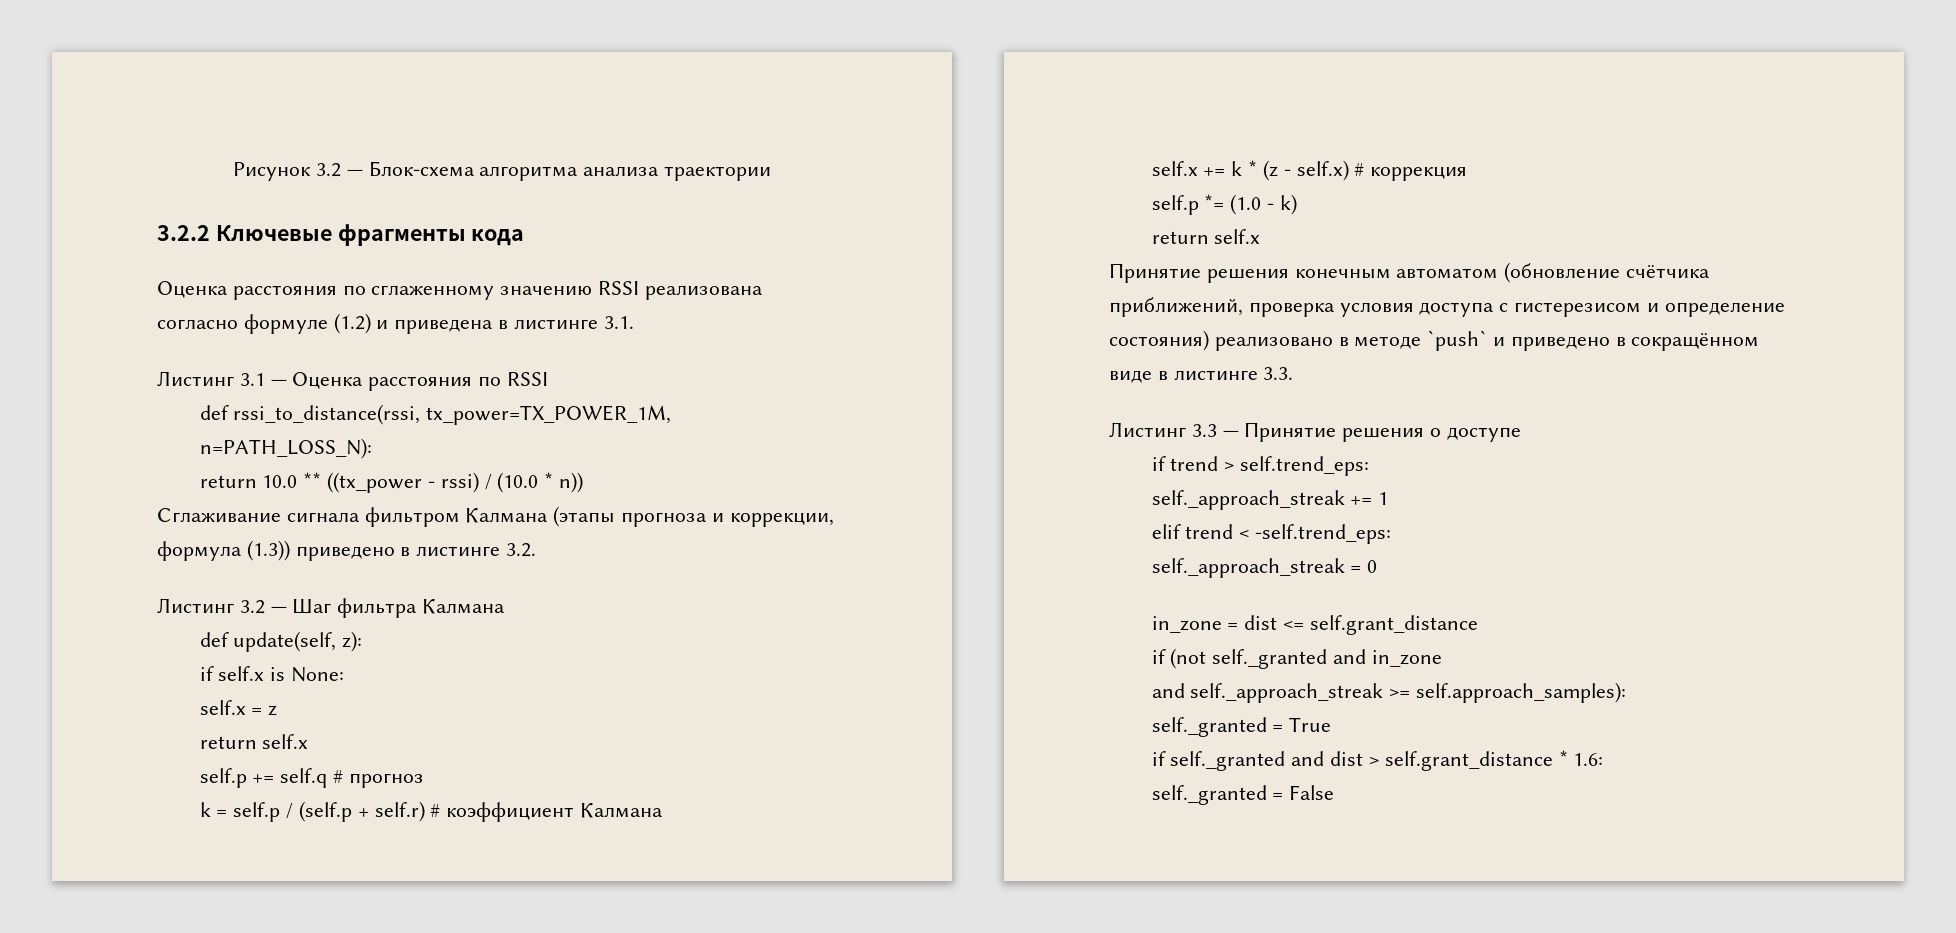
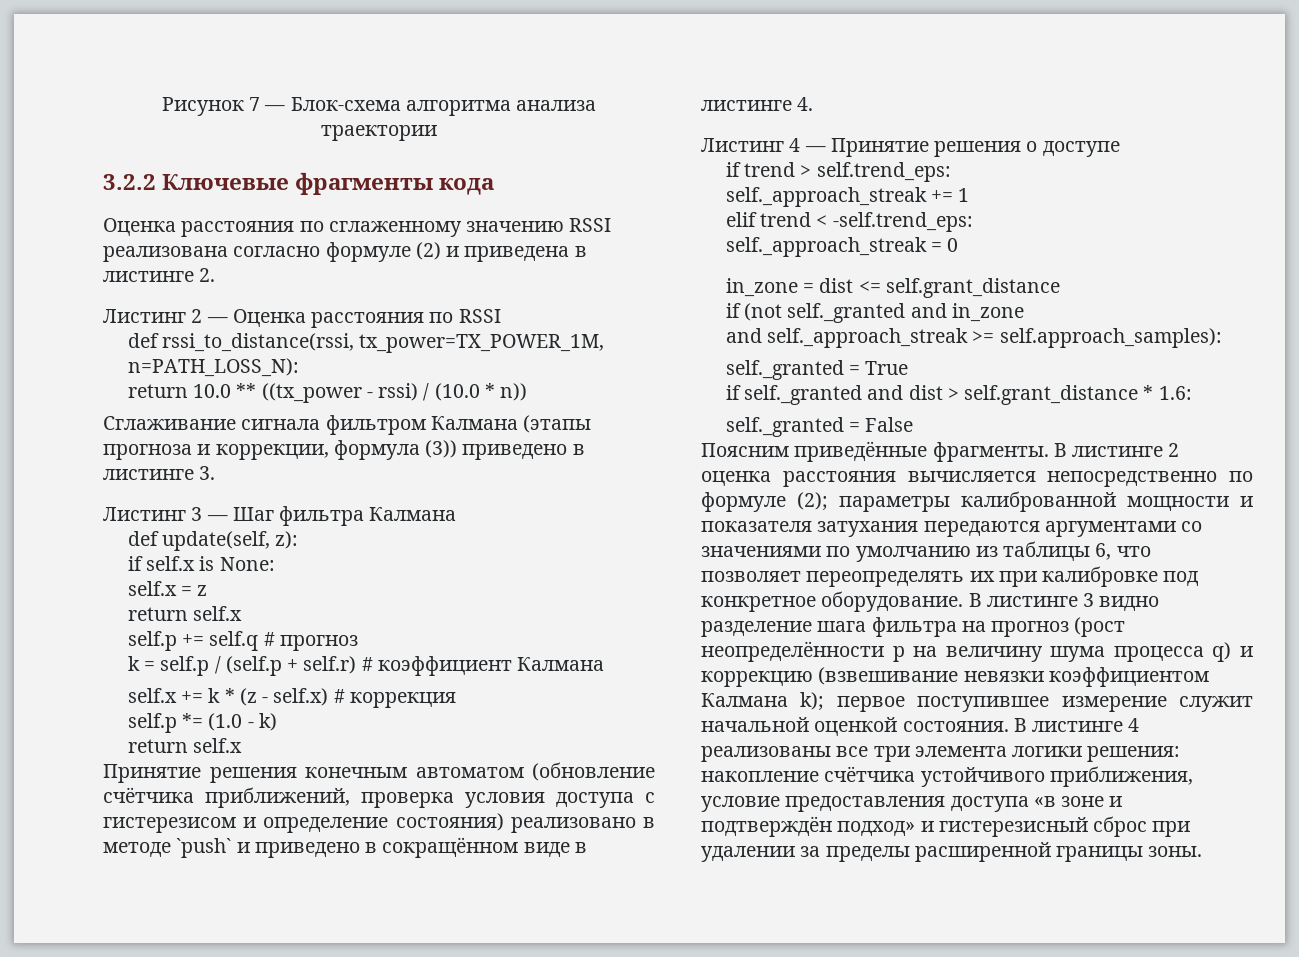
- Рисунок 3.2 — Блок-схема алгоритма анализа траектории
+ Рисунок 7 — Блок-схема алгоритма анализа траектории
- Оценка расстояния по сглаженному значению RSSI реализована согласно формуле (1.2) и приведена в листинге 3.1.
- Листинг 3.1 — Оценка расстояния по RSSI
+ Оценка расстояния по сглаженному значению RSSI реализована согласно формуле (2) и приведена в листинге 2.
+ Листинг 2 — Оценка расстояния по RSSI
- Сглаживание сигнала фильтром Калмана (этапы прогноза и коррекции, формула (1.3)) приведено в листинге 3.2.
- Листинг 3.2 — Шаг фильтра Калмана
+ Сглаживание сигнала фильтром Калмана (этапы прогноза и коррекции, формула (3)) приведено в листинге 3.
+ Листинг 3 — Шаг фильтра Калмана
- Принятие решения конечным автоматом (обновление счётчика приближений, проверка условия доступа с гистерезисом и определение состояния) реализовано в методе `push` и приведено в сокращённом виде в листинге 3.3.
- Листинг 3.3 — Принятие решения о доступе
+ Принятие решения конечным автоматом (обновление счётчика приближений, проверка условия доступа с гистерезисом и определение состояния) реализовано в методе `push` и приведено в сокращённом виде в листинге 4.
+ Листинг 4 — Принятие решения о доступе
+ Поясним приведённые фрагменты. В листинге 2 оценка расстояния вычисляется непосредственно по формуле (2); параметры калиброванной мощности и показателя затухания передаются аргументами со значениями по умолчанию из таблицы 6, что позволяет переопределять их при калибровке под конкретное оборудование. В листинге 3 видно разделение шага фильтра на прогноз (рост неопределённости p на величину шума процесса q) и коррекцию (взвешивание невязки коэффициентом Калмана k); первое поступившее измерение служит начальной оценкой состояния. В листинге 4 реализованы все три элемента логики решения: накопление счётчика устойчивого приближения, условие предоставления доступа «в зоне и подтверждён подход» и гистерезисный сброс при удалении за пределы расширенной границы зоны.

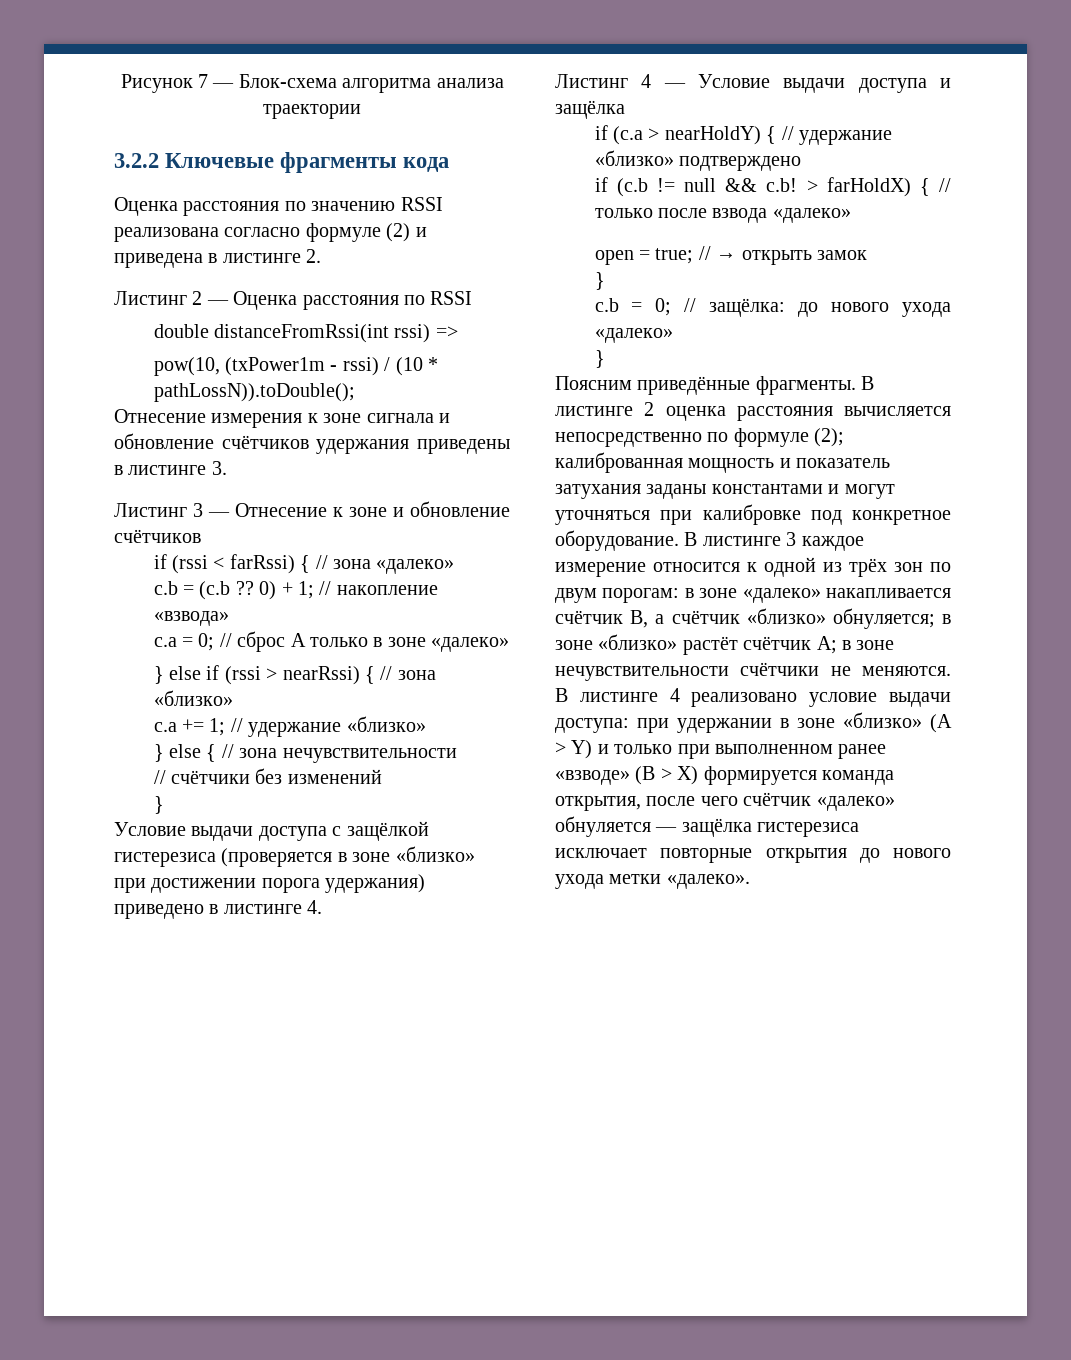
- Оценка расстояния по сглаженному значению RSSI реализована согласно формуле (2) и приведена в листинге 2.
+ Оценка расстояния по значению RSSI реализована согласно формуле (2) и приведена в листинге 2.
- def rssi_to_distance(rssi, tx_power=TX_POWER_1M, n=PATH_LOSS_N):
- return 10.0 ** ((tx_power - rssi) / (10.0 * n))
- Сглаживание сигнала фильтром Калмана (этапы прогноза и коррекции, формула (3)) приведено в листинге 3.
+ double distanceFromRssi(int rssi) =>
+ pow(10, (txPower1m - rssi) / (10 * pathLossN)).toDouble();
+ Отнесение измерения к зоне сигнала и обновление счётчиков удержания приведены в листинге 3.
- Листинг 3 — Шаг фильтра Калмана
- def update(self, z):
- if self.x is None:
- self.x = z
- return self.x
- self.p += self.q # прогноз
- k = self.p / (self.p + self.r) # коэффициент Калмана
- self.x += k * (z - self.x) # коррекция
- self.p *= (1.0 - k)
- return self.x
- Принятие решения конечным автоматом (обновление счётчика приближений, проверка условия доступа с гистерезисом и определение состояния) реализовано в методе `push` и приведено в сокращённом виде в листинге 4.
+ Листинг 3 — Отнесение к зоне и обновление счётчиков
+ if (rssi < farRssi) { // зона «далеко»
+ c.b = (c.b ?? 0) + 1; // накопление «взвода»
+ c.a = 0; // сброс A только в зоне «далеко»
+ } else if (rssi > nearRssi) { // зона «близко»
+ c.a += 1; // удержание «близко»
+ } else { // зона нечувствительности
+ // счётчики без изменений
+ }
+ Условие выдачи доступа с защёлкой гистерезиса (проверяется в зоне «близко» при достижении порога удержания) приведено в листинге 4.
- Листинг 4 — Принятие решения о доступе
- if trend > self.trend_eps:
- self._approach_streak += 1
- elif trend < -self.trend_eps:
- self._approach_streak = 0
- in_zone = dist <= self.grant_distance
- if (not self._granted and in_zone
- and self._approach_streak >= self.approach_samples):
- self._granted = True
- if self._granted and dist > self.grant_distance * 1.6:
- self._granted = False
+ Листинг 4 — Условие выдачи доступа и защёлка
+ if (c.a > nearHoldY) { // удержание «близко» подтверждено
+ if (c.b != null && c.b! > farHoldX) { // только после взвода «далеко»
+ open = true; // → открыть замок
+ }
+ c.b = 0; // защёлка: до нового ухода «далеко»
+ }
- В листинге 2 оценка расстояния вычисляется непосредственно по формуле (2); параметры калиброванной мощности и показателя затухания передаются аргументами со значениями по умолчанию из таблицы 6, что позволяет переопределять их при калибровке под конкретное оборудование.
+ В листинге 2 оценка расстояния вычисляется непосредственно по формуле (2); калиброванная мощность и показатель затухания заданы константами и могут уточняться при калибровке под конкретное оборудование.
- В листинге 3 видно разделение шага фильтра на прогноз (рост неопределённости p на величину шума процесса q) и коррекцию (взвешивание невязки коэффициентом Калмана k); первое поступившее измерение служит начальной оценкой состояния. В листинге 4 реализованы все три элемента логики решения: накопление счётчика устойчивого приближения, условие предоставления доступа «в зоне и подтверждён подход» и гистерезисный сброс при удалении за пределы расширенной границы зоны.
+ В листинге 3 каждое измерение относится к одной из трёх зон по двум порогам: в зоне «далеко» накапливается счётчик B, а счётчик «близко» обнуляется; в зоне «близко» растёт счётчик A; в зоне нечувствительности счётчики не меняются. В листинге 4 реализовано условие выдачи доступа: при удержании в зоне «близко» (A > Y) и только при выполненном ранее «взводе» (B > X) формируется команда открытия, после чего счётчик «далеко» обнуляется — защёлка гистерезиса исключает повторные открытия до нового ухода метки «далеко».

